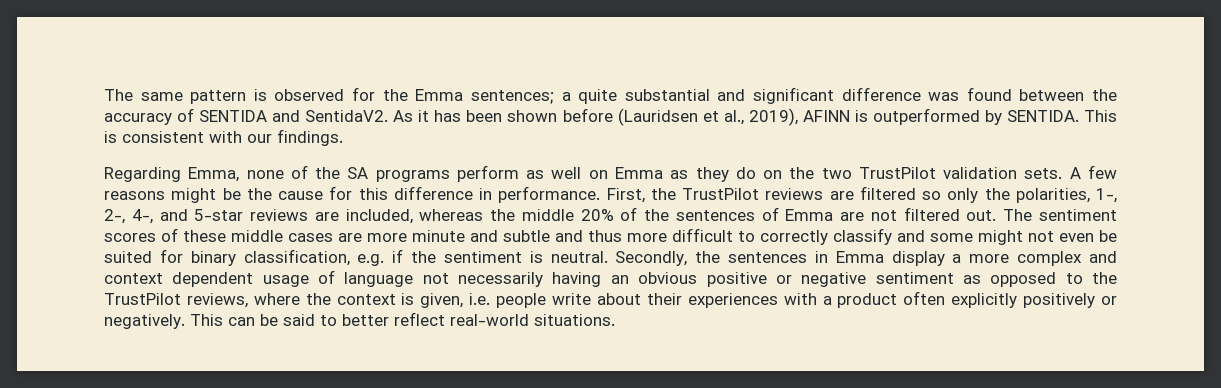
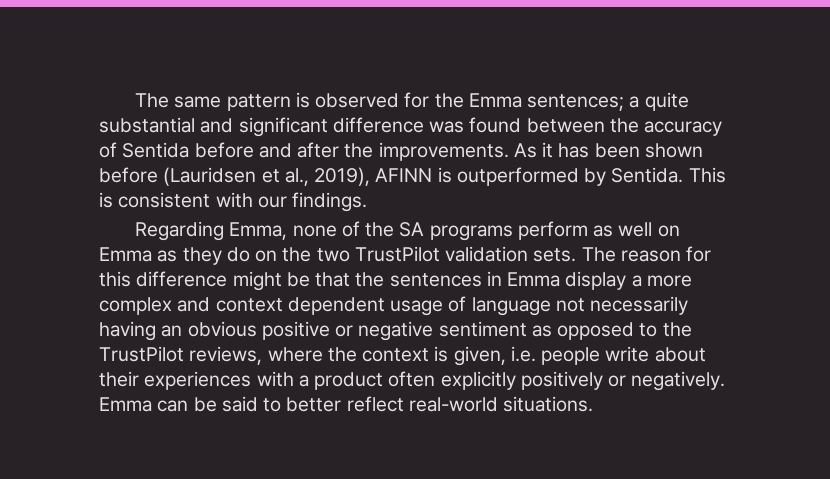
- The same pattern is observed for the Emma sentences; a quite substantial and significant difference was found between the accuracy of SENTIDA and SentidaV2.
+ The same pattern is observed for the Emma sentences; a quite substantial and significant difference was found between the accuracy of Sentida before and after the improvements.
- As it has been shown before (Lauridsen et al., 2019), AFINN is outperformed by SENTIDA.
+ As it has been shown before (Lauridsen et al., 2019), AFINN is outperformed by Sentida.
- A few reasons might be the cause for this difference in performance. First, the TrustPilot reviews are filtered so only the polarities, 1-, 2-, 4-, and 5-star reviews are included, whereas the middle 20% of the sentences of Emma are not filtered out. The sentiment scores of these middle cases are more minute and subtle and thus more difficult to correctly classify and some might not even be suited for binary classification, e.g. if the sentiment is neutral. Secondly, the sentences in Emma display a more complex and context dependent usage of language not necessarily having an obvious positive or negative sentiment as opposed to the TrustPilot reviews, where the context is given, i.e. people write about their experiences with a product often explicitly positively or negatively.
+ The reason for this difference might be that the sentences in Emma display a more complex and context dependent usage of language not necessarily having an obvious positive or negative sentiment as opposed to the TrustPilot reviews, where the context is given, i.e. people write about their experiences with a product often explicitly positively or negatively.
- This can be said to better reflect real-world situations.
+ Emma can be said to better reflect real-world situations.

